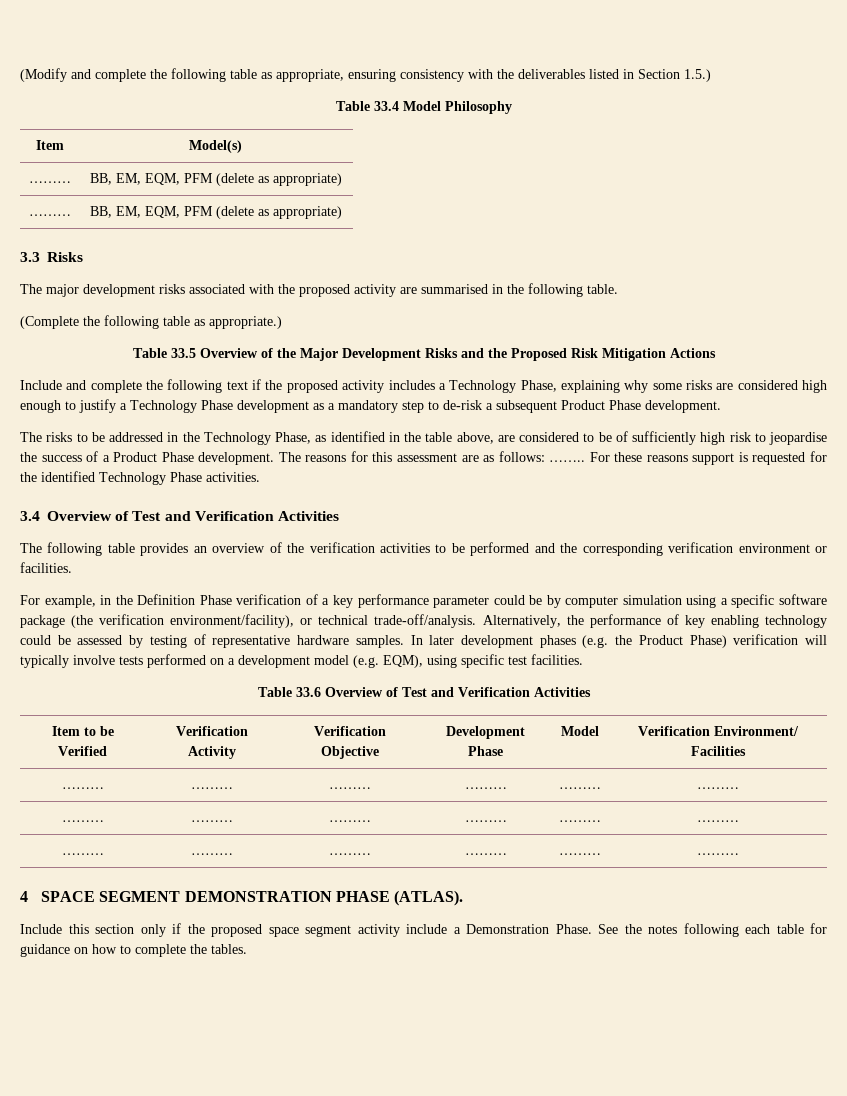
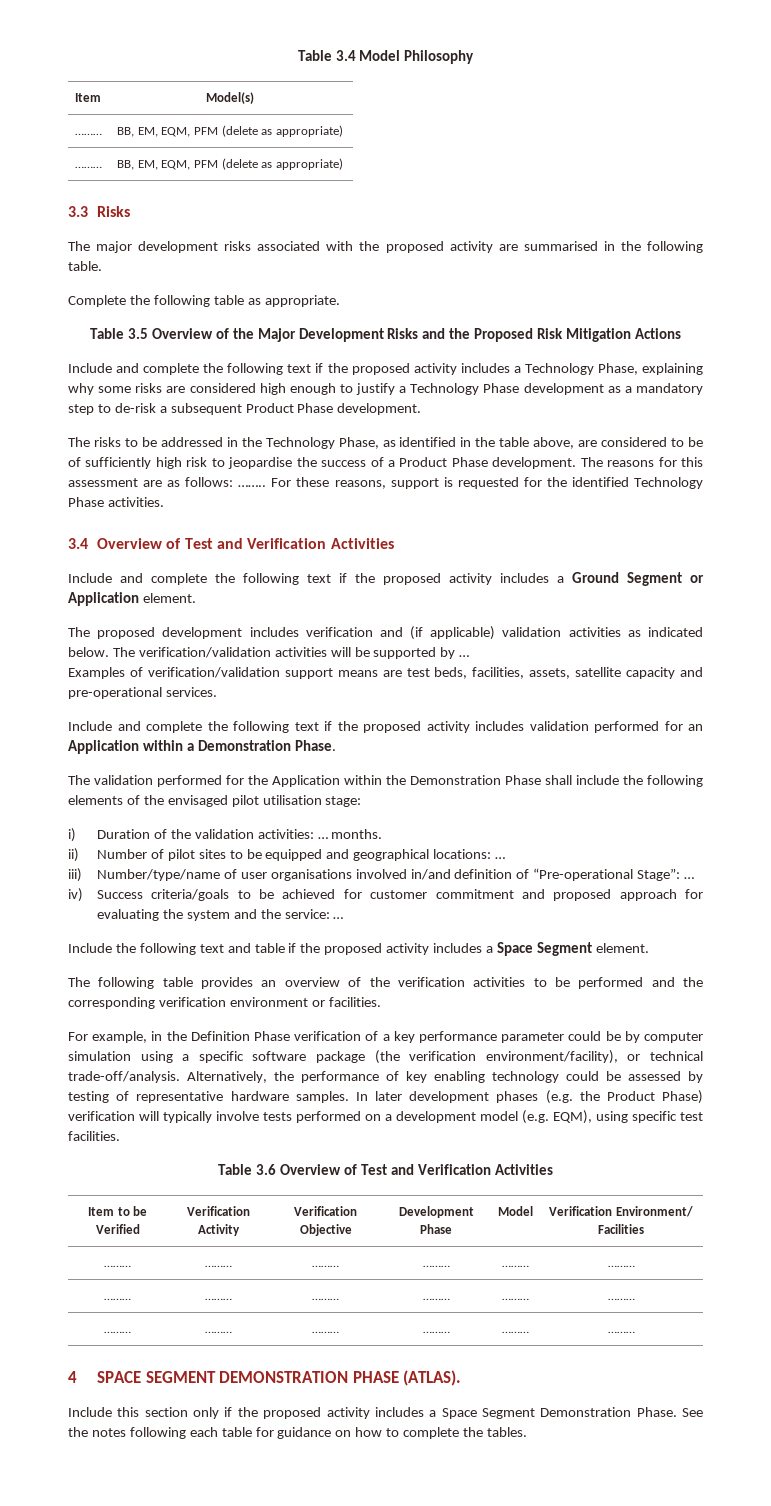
- (Modify and complete the following table as appropriate, ensuring consistency with the deliverables listed in Section 1.5.)
- Table 33.4 Model Philosophy
+ Table 3.4 Model Philosophy
- (Complete the following table as appropriate.)
- Table 33.5 Overview of the Major Development Risks and the Proposed Risk Mitigation Actions
+ Complete the following table as appropriate.
+ Table 3.5 Overview of the Major Development Risks and the Proposed Risk Mitigation Actions
- For these reasons support is requested for the identified Technology Phase activities.
+ For these reasons, support is requested for the identified Technology Phase activities.
+ Include and complete the following text if the proposed activity includes a Ground Segment or Application element.
+ The proposed development includes verification and (if applicable) validation activities as indicated below. The verification/validation activities will be supported by …
+ Examples of verification/validation support means are test beds, facilities, assets, satellite capacity and pre-operational services.
+ Include and complete the following text if the proposed activity includes validation performed for an Application within a Demonstration Phase.
+ The validation performed for the Application within the Demonstration Phase shall include the following elements of the envisaged pilot utilisation stage:
+ i) Duration of the validation activities: … months.
+ ii) Number of pilot sites to be equipped and geographical locations: …
+ iii) Number/type/name of user organisations involved in/and definition of “Pre-operational Stage”: …
+ iv) Success criteria/goals to be achieved for customer commitment and proposed approach for evaluating the system and the service: …
+ Include the following text and table if the proposed activity includes a Space Segment element.
- Table 33.6 Overview of Test and Verification Activities
+ Table 3.6 Overview of Test and Verification Activities
- Include this section only if the proposed space segment activity include a Demonstration Phase.
+ Include this section only if the proposed activity includes a Space Segment Demonstration Phase.

